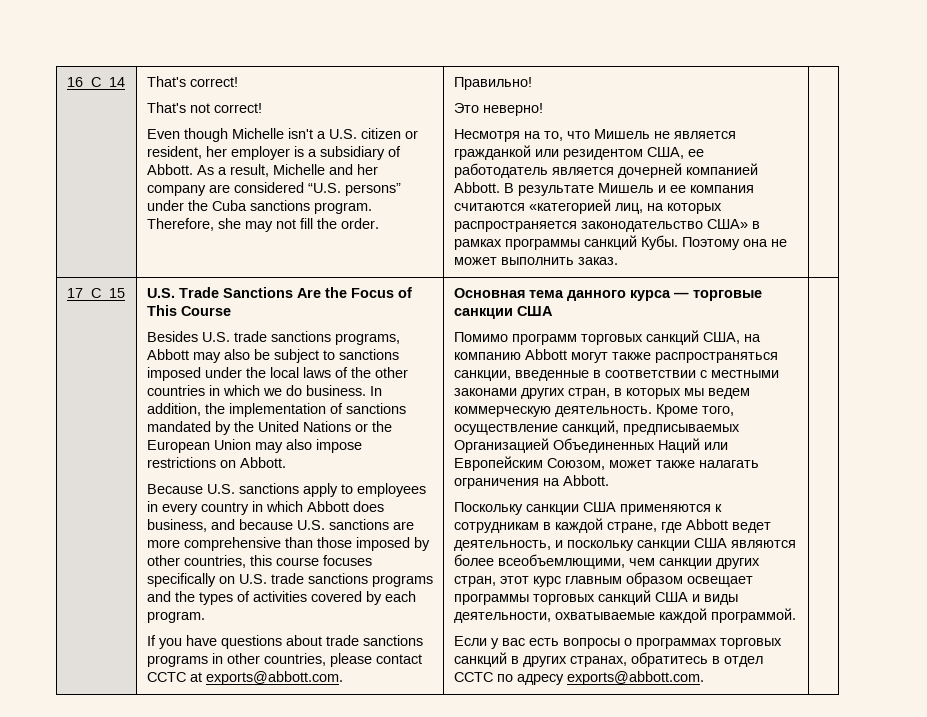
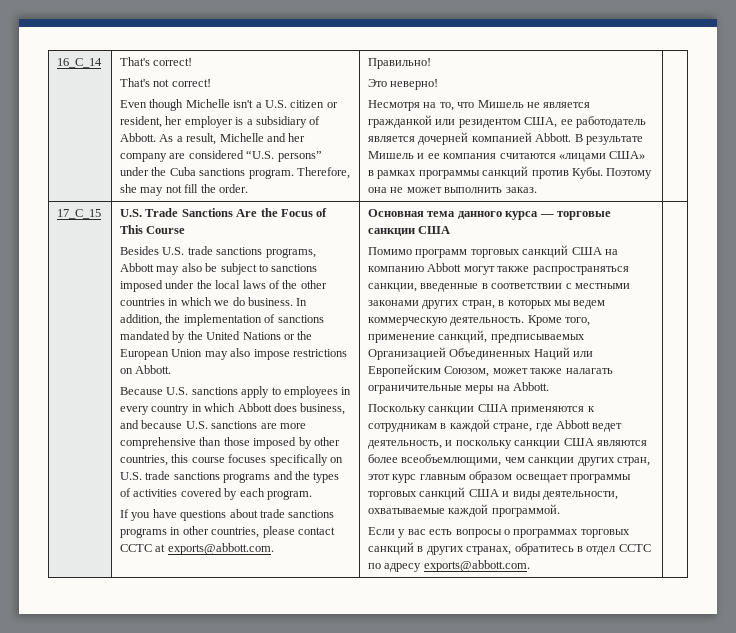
- В результате Мишель и ее компания считаются «категорией лиц, на которых распространяется законодательство США» в рамках программы санкций Кубы.
+ В результате Мишель и ее компания считаются «лицами США» в рамках программы санкций против Кубы.
- Помимо программ торговых санкций США, на компанию Abbott могут также распространяться санкции, введенные в соответствии с местными законами других стран, в которых мы ведем коммерческую деятельность.
+ Помимо программ торговых санкций США на компанию Abbott могут также распространяться санкции, введенные в соответствии с местными законами других стран, в которых мы ведем коммерческую деятельность.
- Кроме того, осуществление санкций, предписываемых Организацией Объединенных Наций или Европейским Союзом, может также налагать ограничения на Abbott.
+ Кроме того, применение санкций, предписываемых Организацией Объединенных Наций или Европейским Союзом, может также налагать ограничительные меры на Abbott.

